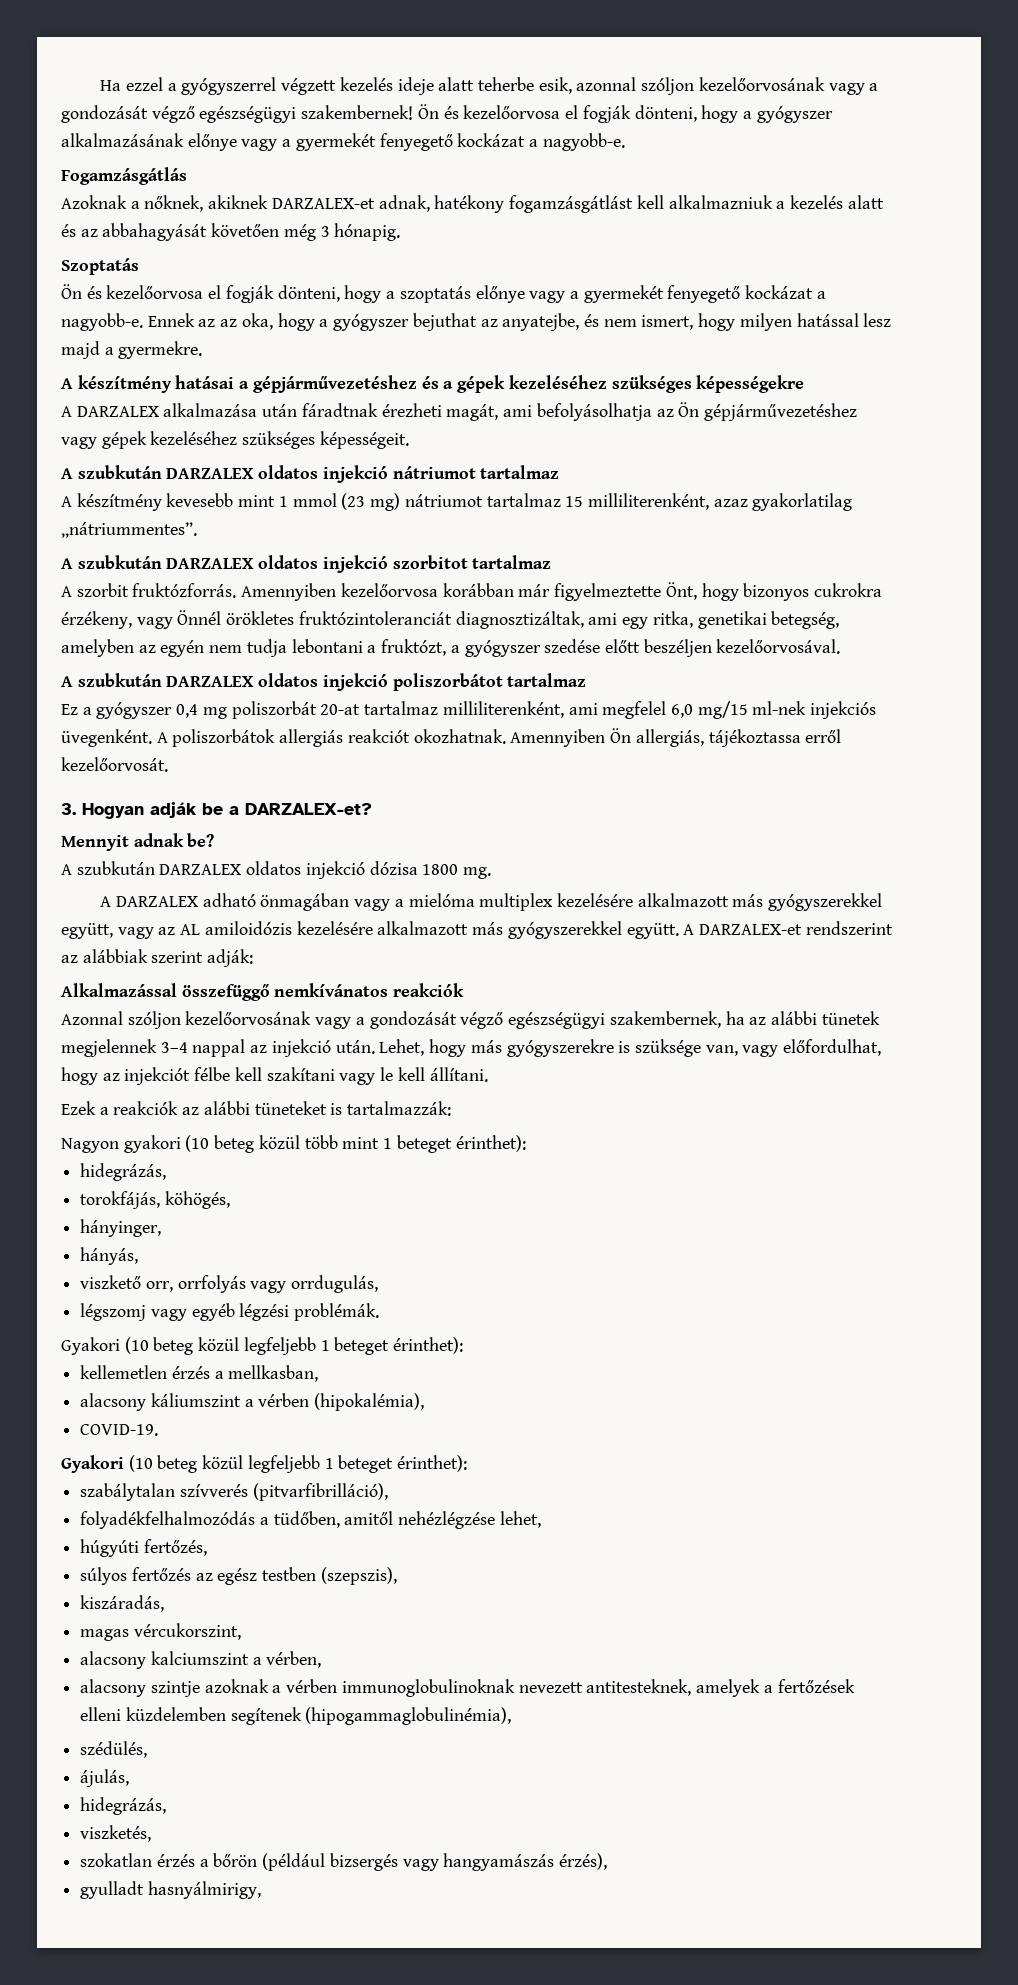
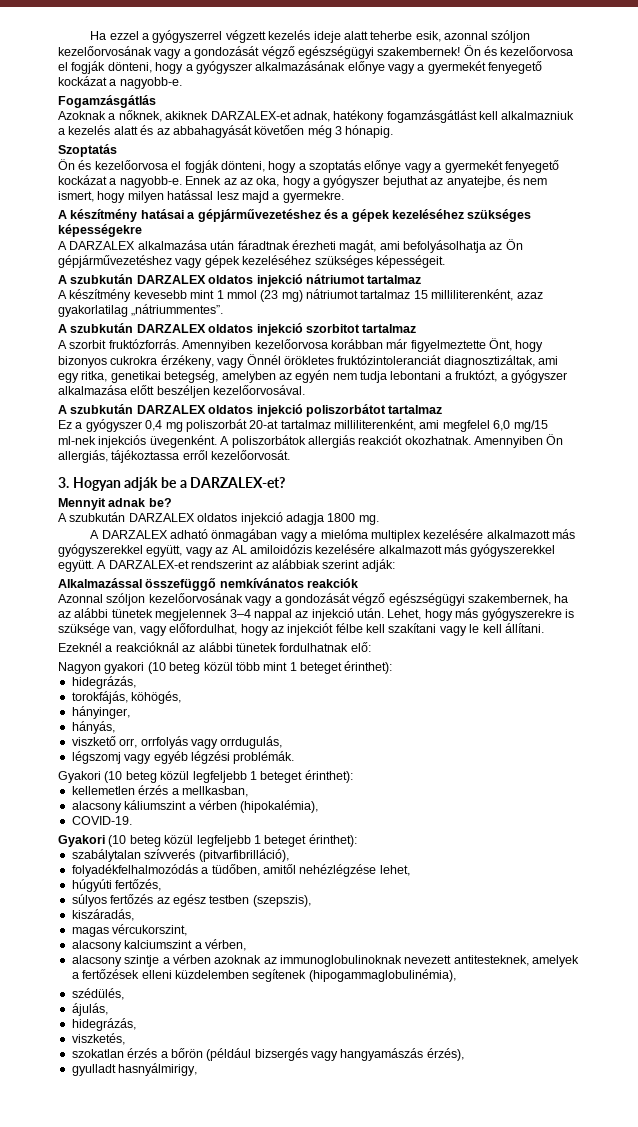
- Amennyiben kezelőorvosa korábban már figyelmeztette Önt, hogy bizonyos cukrokra érzékeny, vagy Önnél örökletes fruktózintoleranciát diagnosztizáltak, ami egy ritka, genetikai betegség, amelyben az egyén nem tudja lebontani a fruktózt, a gyógyszer szedése előtt beszéljen kezelőorvosával.
+ Amennyiben kezelőorvosa korábban már figyelmeztette Önt, hogy bizonyos cukrokra érzékeny, vagy Önnél örökletes fruktózintoleranciát diagnosztizáltak, ami egy ritka, genetikai betegség, amelyben az egyén nem tudja lebontani a fruktózt, a gyógyszer alkalmazása előtt beszéljen kezelőorvosával.
- A szubkután DARZALEX oldatos injekció dózisa 1800 mg.
+ A szubkután DARZALEX oldatos injekció adagja 1800 mg.
- Ezek a reakciók az alábbi tüneteket is tartalmazzák:
+ Ezeknél a reakcióknál az alábbi tünetek fordulhatnak elő:
- alacsony szintje azoknak a vérben immunoglobulinoknak nevezett antitesteknek, amelyek a fertőzések elleni küzdelemben segítenek (hipogammaglobulinémia),
+ alacsony szintje a vérben azoknak az immunoglobulinoknak nevezett antitesteknek, amelyek a fertőzések elleni küzdelemben segítenek (hipogammaglobulinémia),

